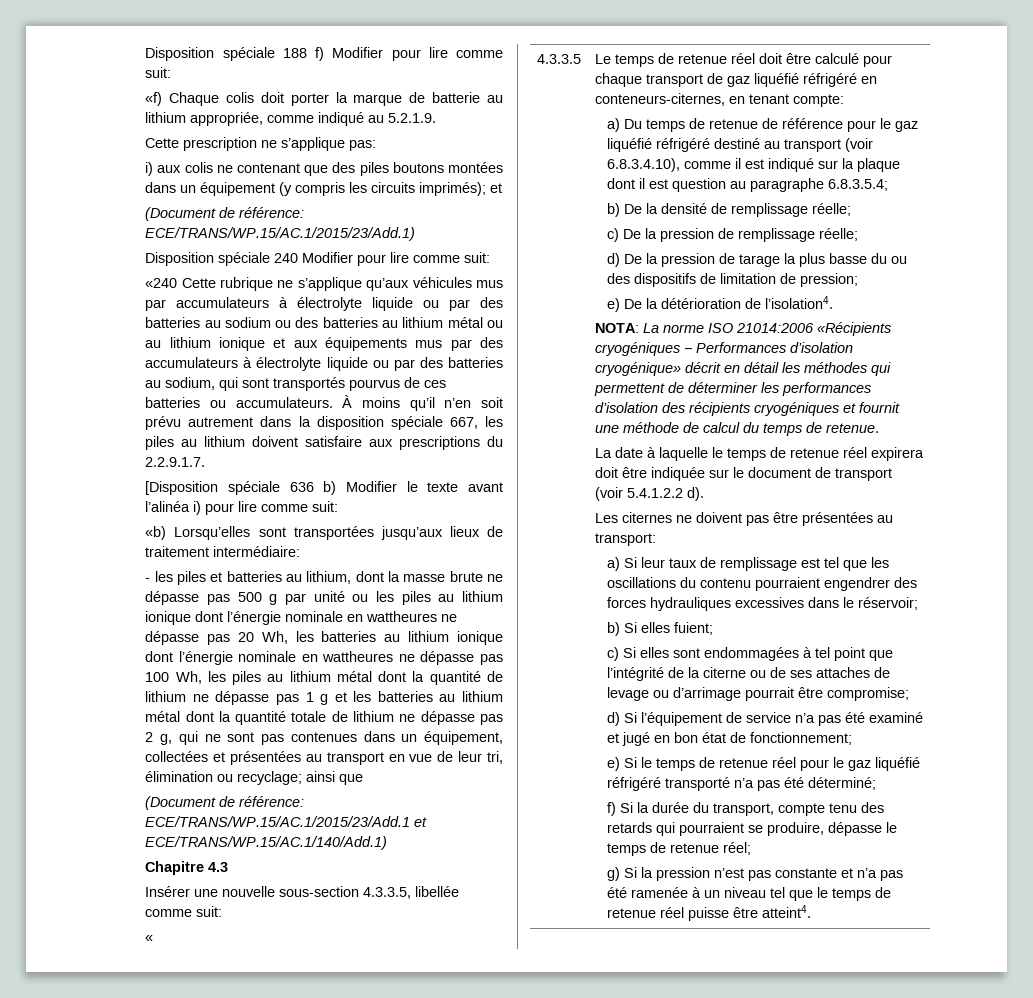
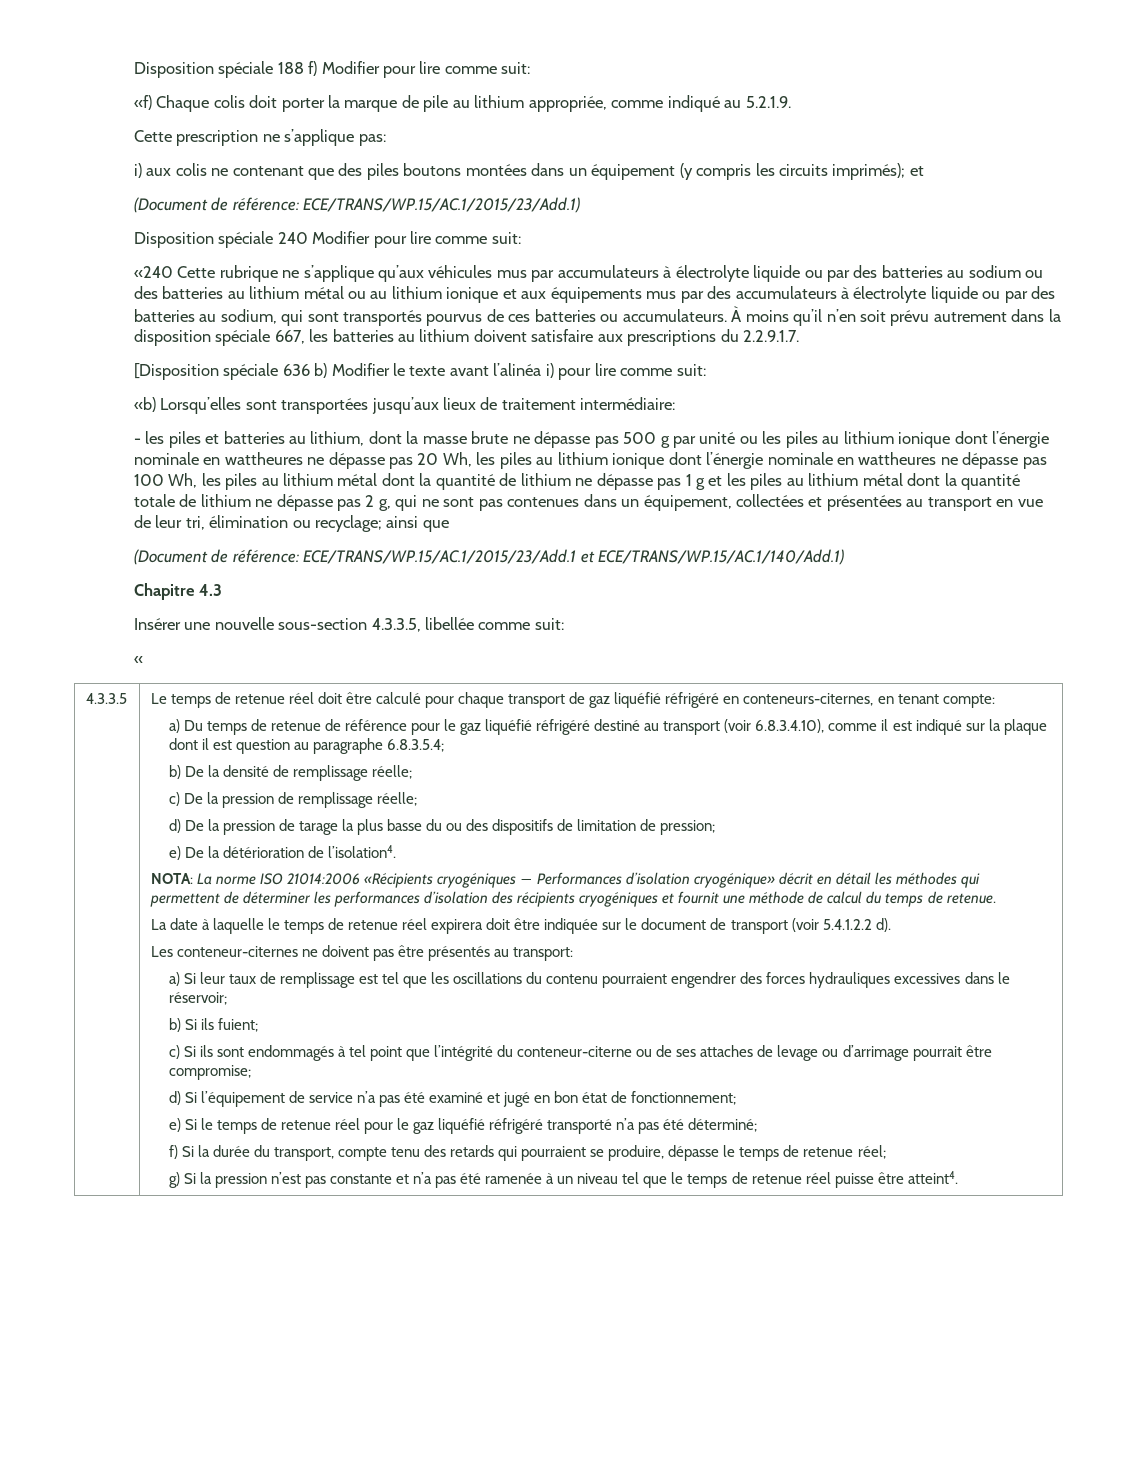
- «f) Chaque colis doit porter la marque de batterie au lithium appropriée, comme indiqué au 5.2.1.9.
+ «f) Chaque colis doit porter la marque de pile au lithium appropriée, comme indiqué au 5.2.1.9.
- À moins qu’il n’en soit prévu autrement dans la disposition spéciale 667, les piles au lithium doivent satisfaire aux prescriptions du 2.2.9.1.7.
+ À moins qu’il n’en soit prévu autrement dans la disposition spéciale 667, les batteries au lithium doivent satisfaire aux prescriptions du 2.2.9.1.7.
- - les piles et batteries au lithium, dont la masse brute ne dépasse pas 500 g par unité ou les piles au lithium ionique dont l’énergie nominale en wattheures ne dépasse pas 20 Wh, les batteries au lithium ionique dont l’énergie nominale en wattheures ne dépasse pas 100 Wh, les piles au lithium métal dont la quantité de lithium ne dépasse pas 1 g et les batteries au lithium métal dont la quantité totale de lithium ne dépasse pas 2 g, qui ne sont pas contenues dans un équipement, collectées et présentées au transport en vue de leur tri, élimination ou recyclage;
+ - les piles et batteries au lithium, dont la masse brute ne dépasse pas 500 g par unité ou les piles au lithium ionique dont l’énergie nominale en wattheures ne dépasse pas 20 Wh, les piles au lithium ionique dont l’énergie nominale en wattheures ne dépasse pas 100 Wh, les piles au lithium métal dont la quantité de lithium ne dépasse pas 1 g et les piles au lithium métal dont la quantité totale de lithium ne dépasse pas 2 g, qui ne sont pas contenues dans un équipement, collectées et présentées au transport en vue de leur tri, élimination ou recyclage;
- Les citernes ne doivent pas être présentées au transport:
+ Les conteneur-citernes ne doivent pas être présentés au transport:
- b) Si elles fuient;
+ b) Si ils fuient;
- c) Si elles sont endommagées à tel point que l’intégrité de la citerne ou de ses attaches de levage ou d’arrimage pourrait être compromise;
+ c) Si ils sont endommagés à tel point que l’intégrité du conteneur-citerne ou de ses attaches de levage ou d’arrimage pourrait être compromise;

